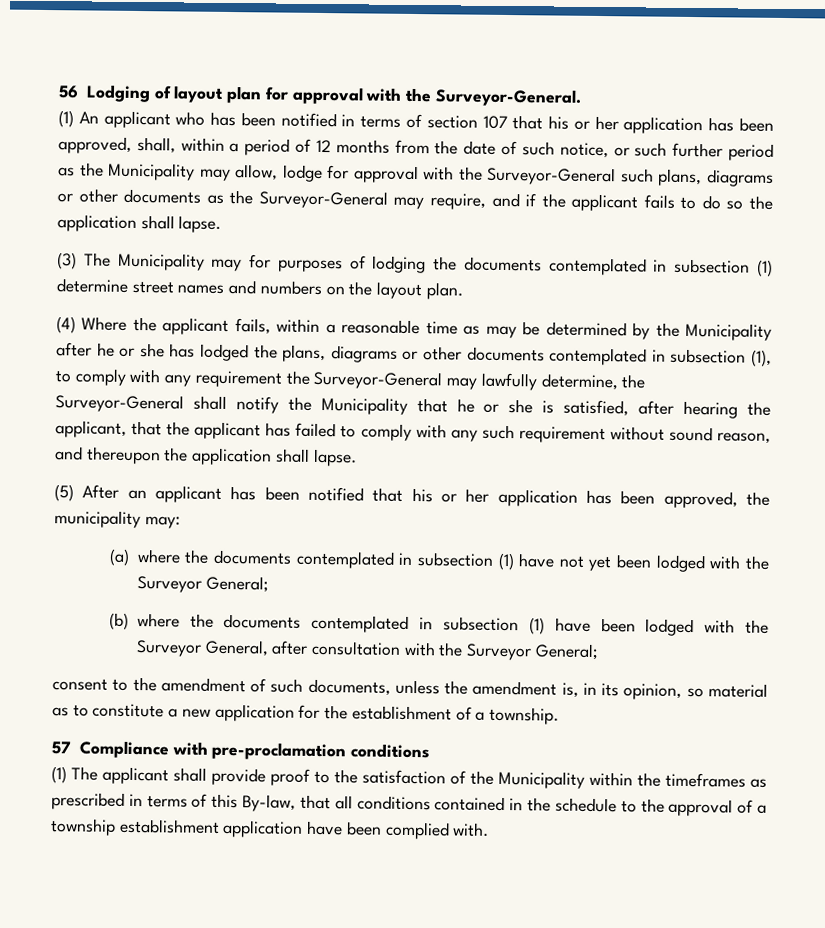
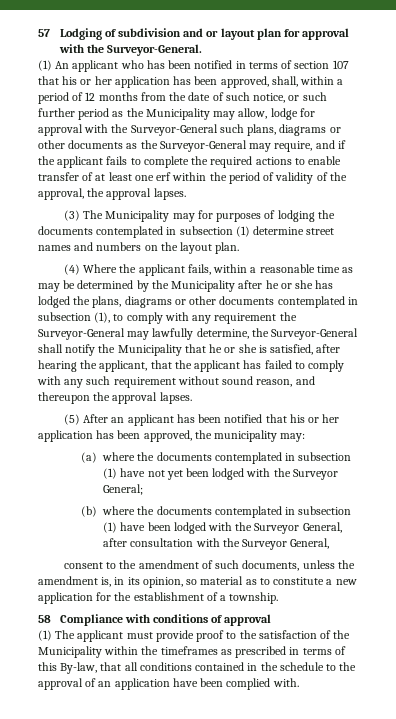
- 56 Lodging of layout plan for approval with the Surveyor-General.
+ 57 Lodging of subdivision and or layout plan for approval with the Surveyor-General.
- (1) An applicant who has been notified in terms of section 107 that his or her application has been approved, shall, within a period of 12 months from the date of such notice, or such further period as the Municipality may allow, lodge for approval with the Surveyor-General such plans, diagrams or other documents as the Surveyor-General may require, and if the applicant fails to do so the application shall lapse.
+ (1) An applicant who has been notified in terms of section 107 that his or her application has been approved, shall, within a period of 12 months from the date of such notice, or such further period as the Municipality may allow, lodge for approval with the Surveyor-General such plans, diagrams or other documents as the Surveyor-General may require, and if the applicant fails to complete the required actions to enable transfer of at least one erf within the period of validity of the approval, the approval lapses.
- (4) Where the applicant fails, within a reasonable time as may be determined by the Municipality after he or she has lodged the plans, diagrams or other documents contemplated in subsection (1), to comply with any requirement the Surveyor-General may lawfully determine, the Surveyor-General shall notify the Municipality that he or she is satisfied, after hearing the applicant, that the applicant has failed to comply with any such requirement without sound reason, and thereupon the application shall lapse.
+ (4) Where the applicant fails, within a reasonable time as may be determined by the Municipality after he or she has lodged the plans, diagrams or other documents contemplated in subsection (1), to comply with any requirement the Surveyor-General may lawfully determine, the Surveyor-General shall notify the Municipality that he or she is satisfied, after hearing the applicant, that the applicant has failed to comply with any such requirement without sound reason, and thereupon the approval lapses.
- (b) where the documents contemplated in subsection (1) have been lodged with the Surveyor General, after consultation with the Surveyor General;
+ (b) where the documents contemplated in subsection (1) have been lodged with the Surveyor General, after consultation with the Surveyor General,
- 57 Compliance with pre-proclamation conditions
+ 58 Compliance with conditions of approval
- (1) The applicant shall provide proof to the satisfaction of the Municipality within the timeframes as prescribed in terms of this By-law, that all conditions contained in the schedule to the approval of a township establishment application have been complied with.
+ (1) The applicant must provide proof to the satisfaction of the Municipality within the timeframes as prescribed in terms of this By-law, that all conditions contained in the schedule to the approval of an application have been complied with.

